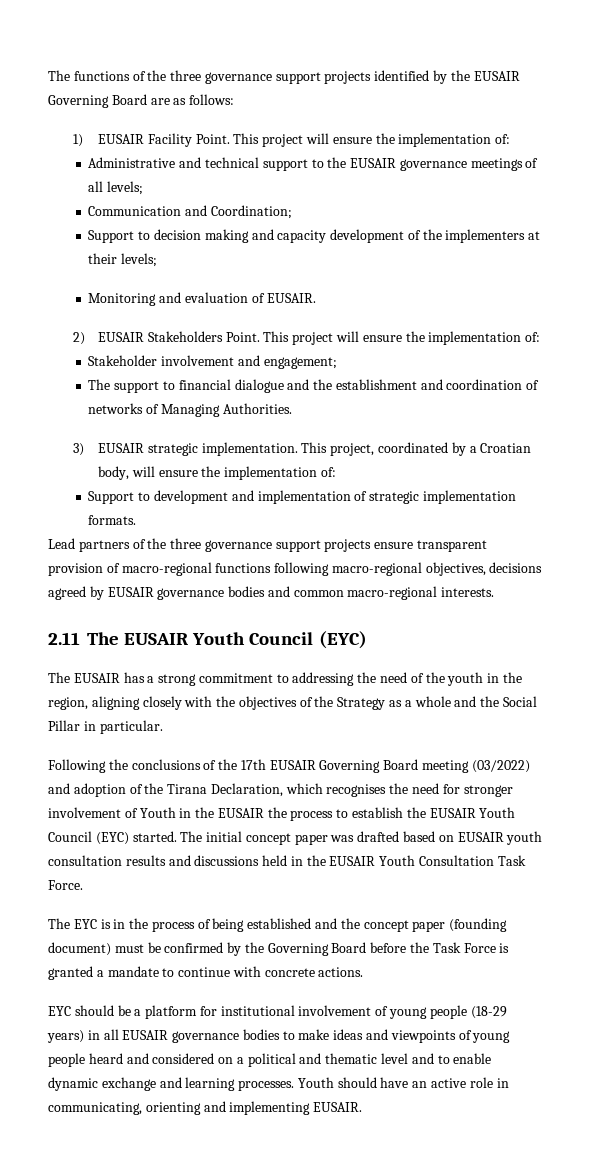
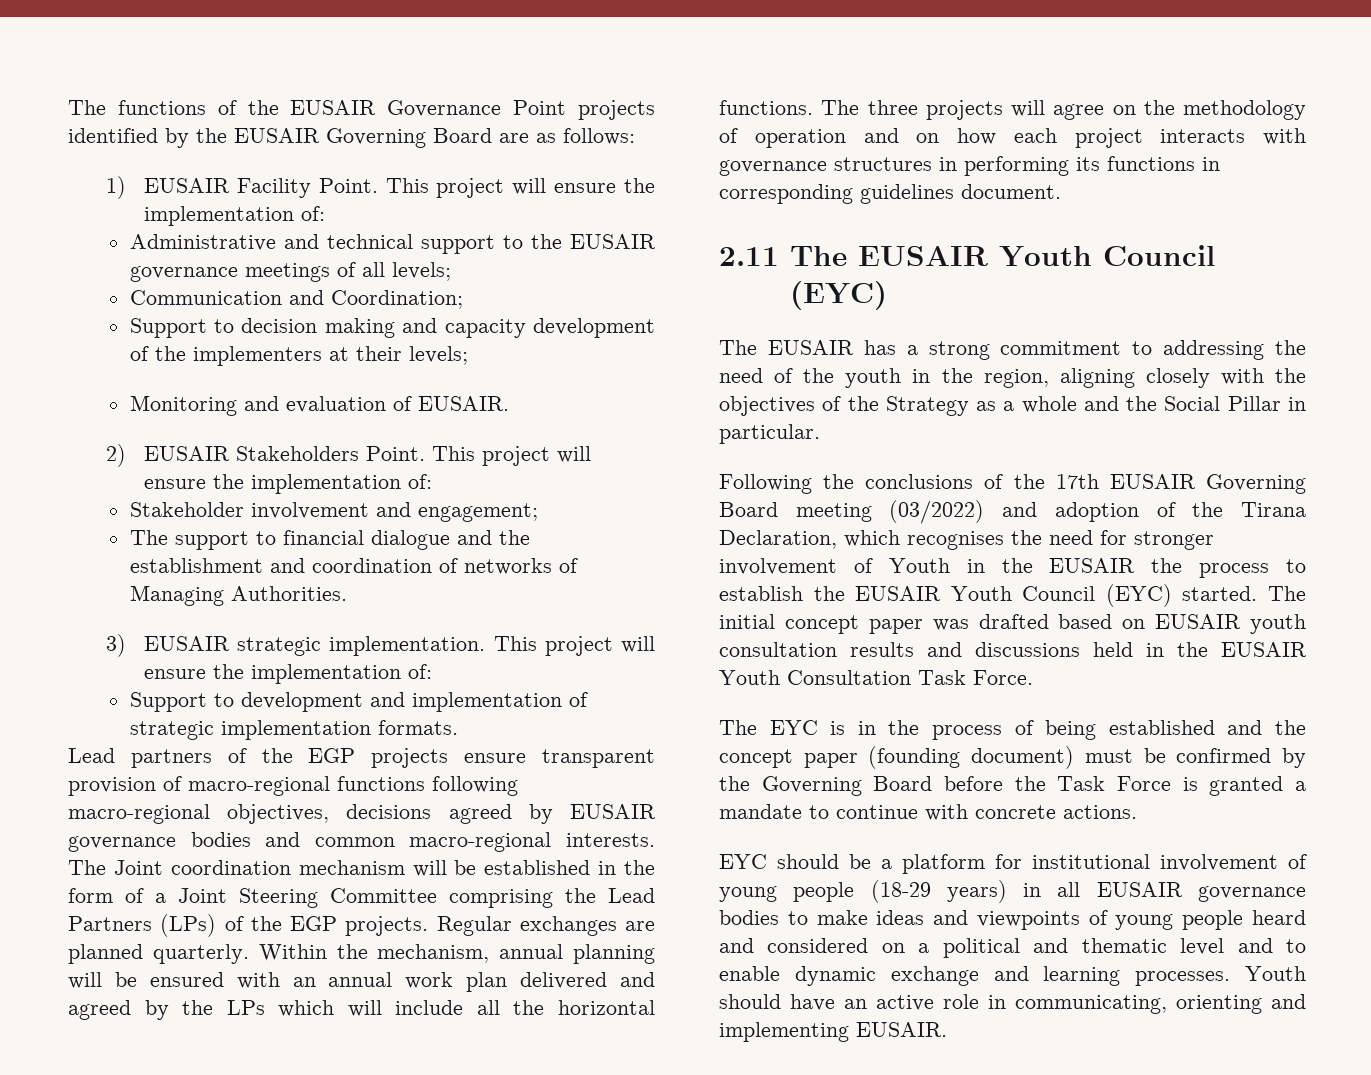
- The functions of the three governance support projects identified by the EUSAIR Governing Board are as follows:
+ The functions of the EUSAIR Governance Point projects identified by the EUSAIR Governing Board are as follows:
- 3) EUSAIR strategic implementation. This project, coordinated by a Croatian body, will ensure the implementation of:
+ 3) EUSAIR strategic implementation. This project will ensure the implementation of:
- Lead partners of the three governance support projects ensure transparent provision of macro-regional functions following macro-regional objectives, decisions agreed by EUSAIR governance bodies and common macro-regional interests.
+ Lead partners of the EGP projects ensure transparent provision of macro-regional functions following macro-regional objectives, decisions agreed by EUSAIR governance bodies and common macro-regional interests. The Joint coordination mechanism will be established in the form of a Joint Steering Committee comprising the Lead Partners (LPs) of the EGP projects. Regular exchanges are planned quarterly. Within the mechanism, annual planning will be ensured with an annual work plan delivered and agreed by the LPs which will include all the horizontal functions. The three projects will agree on the methodology of operation and on how each project interacts with governance structures in performing its functions in corresponding guidelines document.

